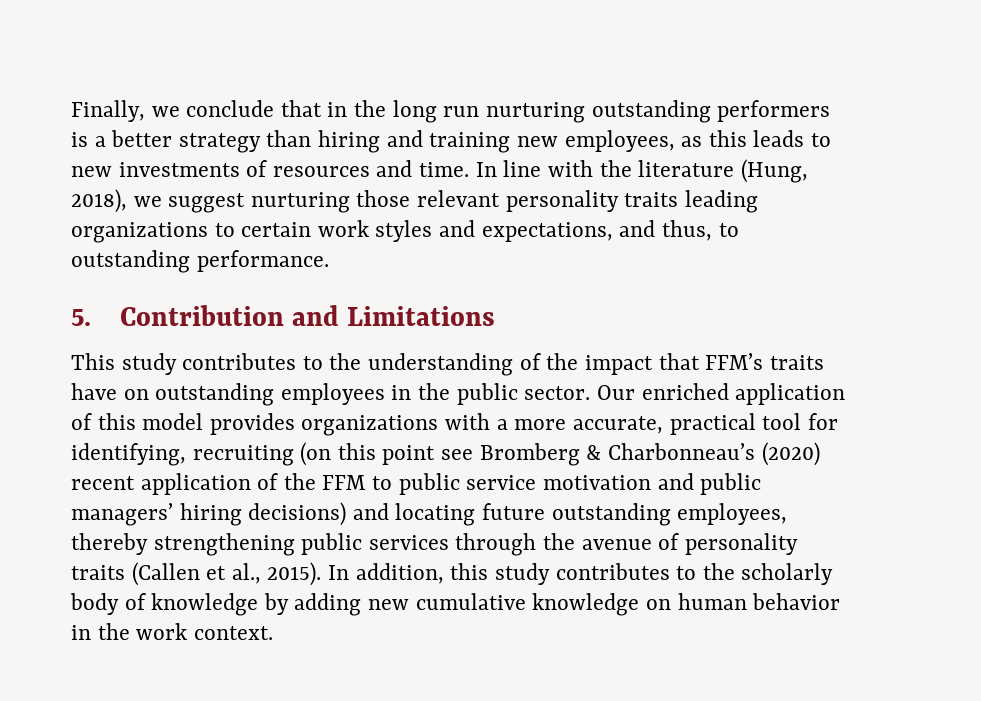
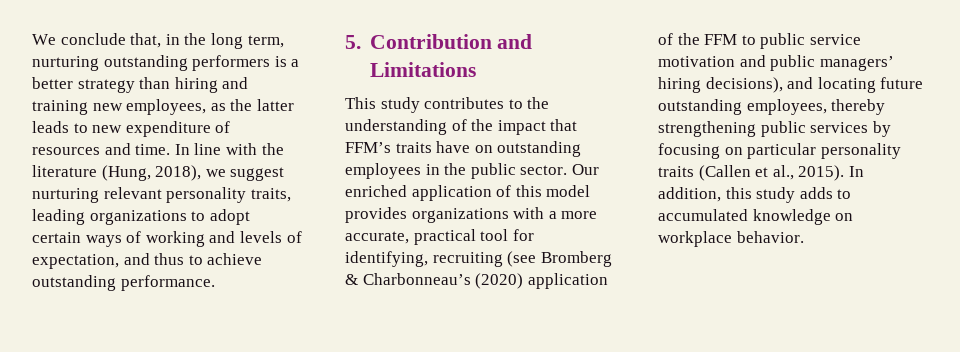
- Finally, we conclude that in the long run nurturing outstanding performers is a better strategy than hiring and training new employees, as this leads to new investments of resources and time.
+ We conclude that, in the long term, nurturing outstanding performers is a better strategy than hiring and training new employees, as the latter leads to new expenditure of resources and time.
- In line with the literature (Hung, 2018), we suggest nurturing those relevant personality traits leading organizations to certain work styles and expectations, and thus, to outstanding performance.
+ In line with the literature (Hung, 2018), we suggest nurturing relevant personality traits, leading organizations to adopt certain ways of working and levels of expectation, and thus to achieve outstanding performance.
- Our enriched application of this model provides organizations with a more accurate, practical tool for identifying, recruiting (on this point see Bromberg & Charbonneau’s (2020) recent application of the FFM to public service motivation and public managers’ hiring decisions) and locating future outstanding employees, thereby strengthening public services through the avenue of personality traits (Callen et al., 2015).
+ Our enriched application of this model provides organizations with a more accurate, practical tool for identifying, recruiting (see Bromberg & Charbonneau’s (2020) application of the FFM to public service motivation and public managers’ hiring decisions), and locating future outstanding employees, thereby strengthening public services by focusing on particular personality traits (Callen et al., 2015).
- In addition, this study contributes to the scholarly body of knowledge by adding new cumulative knowledge on human behavior in the work context.
+ In addition, this study adds to accumulated knowledge on workplace behavior.

